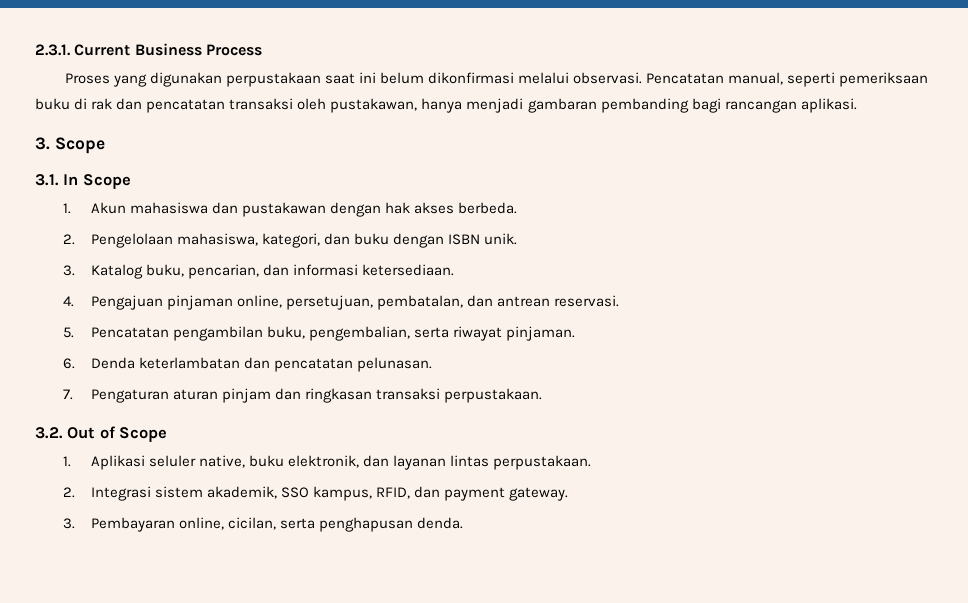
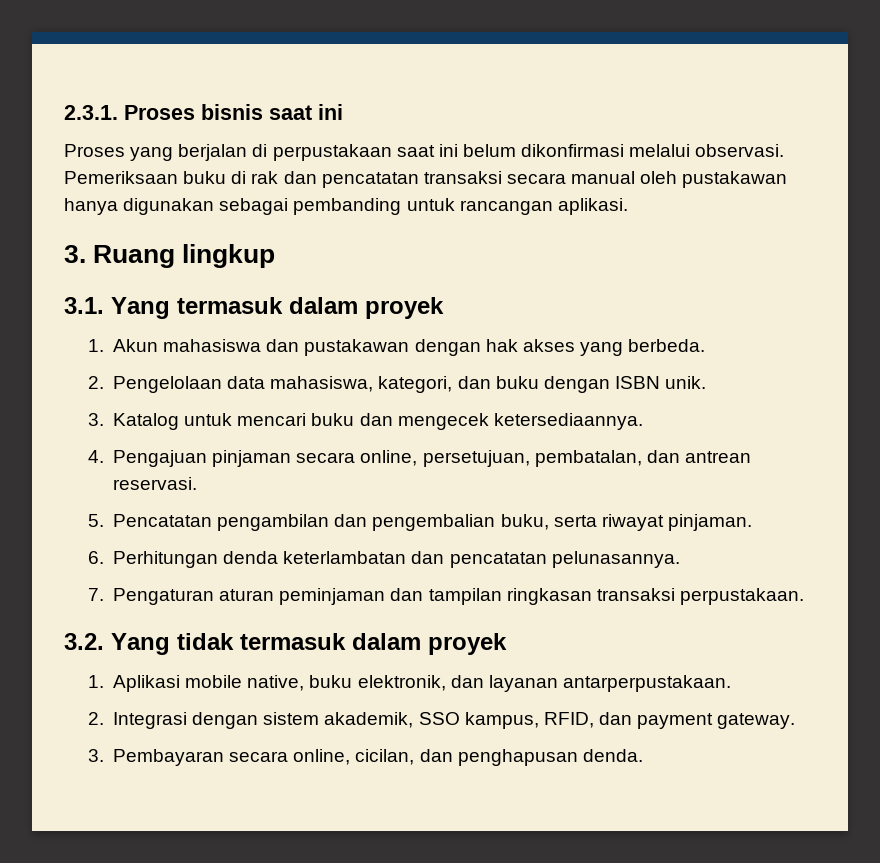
- 2.3.1. Current Business Process
+ 2.3.1. Proses bisnis saat ini
- Proses yang digunakan perpustakaan saat ini belum dikonfirmasi melalui observasi.
+ Proses yang berjalan di perpustakaan saat ini belum dikonfirmasi melalui observasi.
- Pencatatan manual, seperti pemeriksaan buku di rak dan pencatatan transaksi oleh pustakawan, hanya menjadi gambaran pembanding bagi rancangan aplikasi.
+ Pemeriksaan buku di rak dan pencatatan transaksi secara manual oleh pustakawan hanya digunakan sebagai pembanding untuk rancangan aplikasi.
- 3. Scope
+ 3. Ruang lingkup
- 3.1. In Scope
+ 3.1. Yang termasuk dalam proyek
- 1. Akun mahasiswa dan pustakawan dengan hak akses berbeda.
+ 1. Akun mahasiswa dan pustakawan dengan hak akses yang berbeda.
- 2. Pengelolaan mahasiswa, kategori, dan buku dengan ISBN unik.
+ 2. Pengelolaan data mahasiswa, kategori, dan buku dengan ISBN unik.
- 3. Katalog buku, pencarian, dan informasi ketersediaan.
+ 3. Katalog untuk mencari buku dan mengecek ketersediaannya.
- 4. Pengajuan pinjaman online, persetujuan, pembatalan, dan antrean reservasi.
+ 4. Pengajuan pinjaman secara online, persetujuan, pembatalan, dan antrean reservasi.
- 5. Pencatatan pengambilan buku, pengembalian, serta riwayat pinjaman.
+ 5. Pencatatan pengambilan dan pengembalian buku, serta riwayat pinjaman.
- 6. Denda keterlambatan dan pencatatan pelunasan.
+ 6. Perhitungan denda keterlambatan dan pencatatan pelunasannya.
- 7. Pengaturan aturan pinjam dan ringkasan transaksi perpustakaan.
+ 7. Pengaturan aturan peminjaman dan tampilan ringkasan transaksi perpustakaan.
- 3.2. Out of Scope
+ 3.2. Yang tidak termasuk dalam proyek
- 1. Aplikasi seluler native, buku elektronik, dan layanan lintas perpustakaan.
+ 1. Aplikasi mobile native, buku elektronik, dan layanan antarperpustakaan.
- 2. Integrasi sistem akademik, SSO kampus, RFID, dan payment gateway.
+ 2. Integrasi dengan sistem akademik, SSO kampus, RFID, dan payment gateway.
- 3. Pembayaran online, cicilan, serta penghapusan denda.
+ 3. Pembayaran secara online, cicilan, dan penghapusan denda.

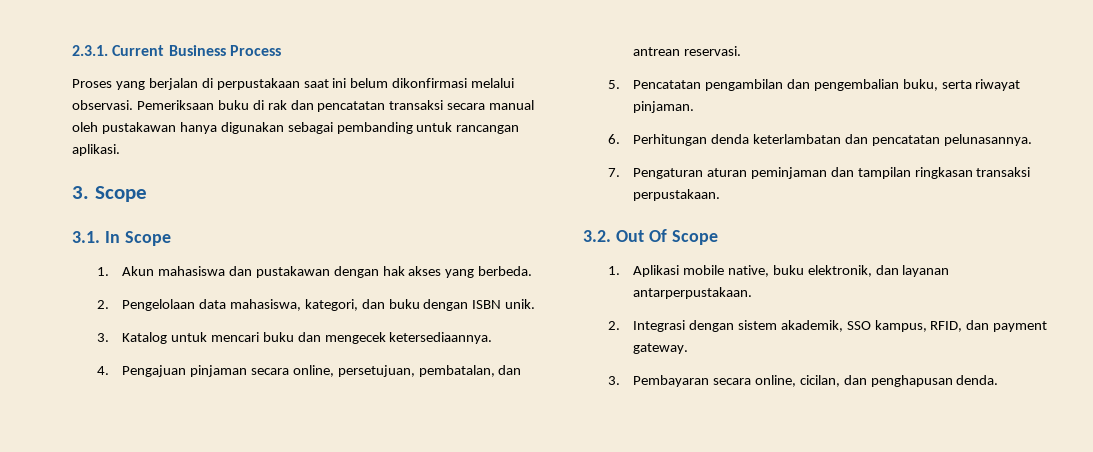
- 2.3.1. Proses bisnis saat ini
+ 2.3.1. Current Business Process
- 3. Ruang lingkup
+ 3. Scope
- 3.1. Yang termasuk dalam proyek
+ 3.1. In Scope
- 3.2. Yang tidak termasuk dalam proyek
+ 3.2. Out Of Scope

